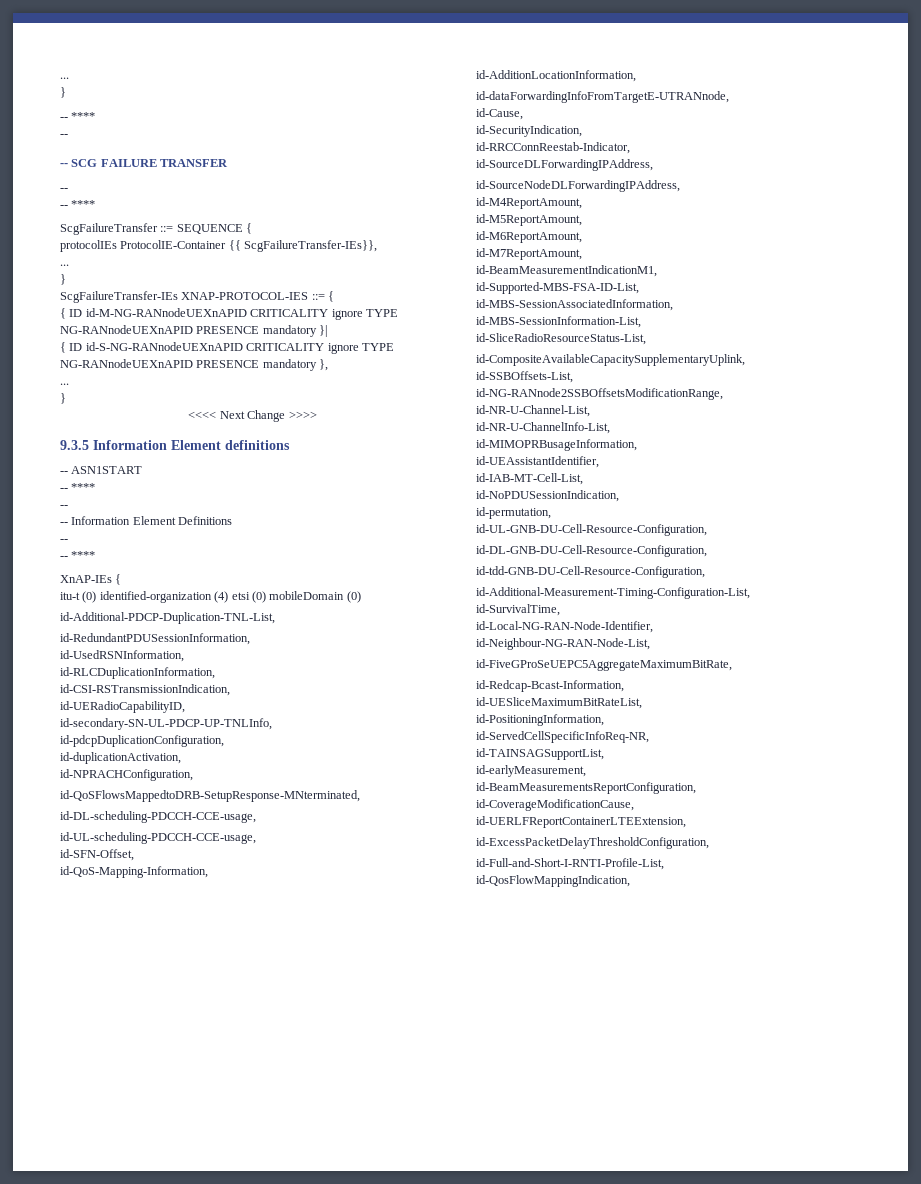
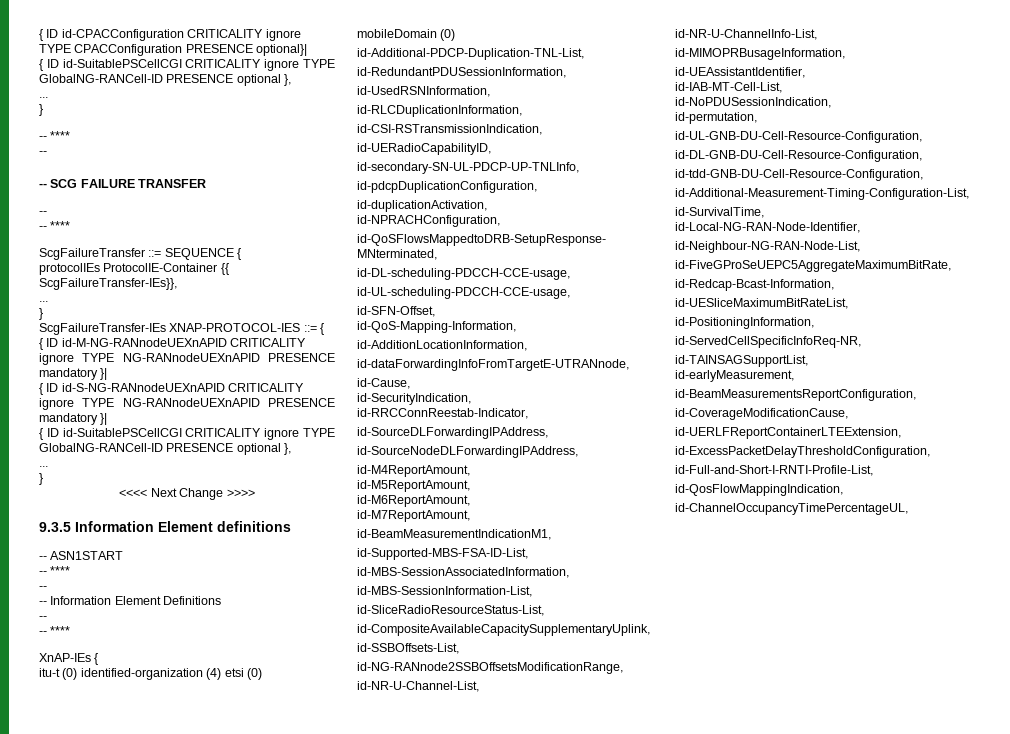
+ { ID id-CPACConfiguration CRITICALITY ignore TYPE CPACConfiguration PRESENCE optional}|
+ { ID id-SuitablePSCellCGI CRITICALITY ignore TYPE GlobalNG-RANCell-ID PRESENCE optional },
- { ID id-S-NG-RANnodeUEXnAPID CRITICALITY ignore TYPE NG-RANnodeUEXnAPID PRESENCE mandatory },
+ { ID id-S-NG-RANnodeUEXnAPID CRITICALITY ignore TYPE NG-RANnodeUEXnAPID PRESENCE mandatory }|
+ { ID id-SuitablePSCellCGI CRITICALITY ignore TYPE GlobalNG-RANCell-ID PRESENCE optional },
+ id-ChannelOccupancyTimePercentageUL,

